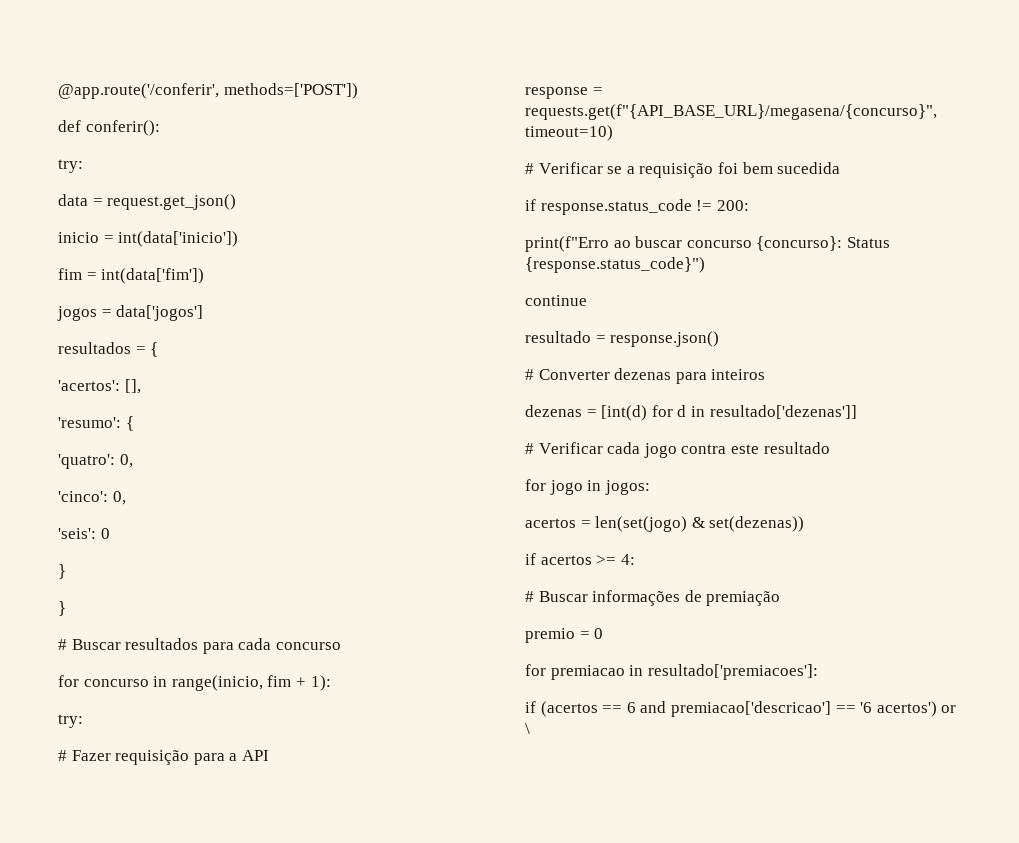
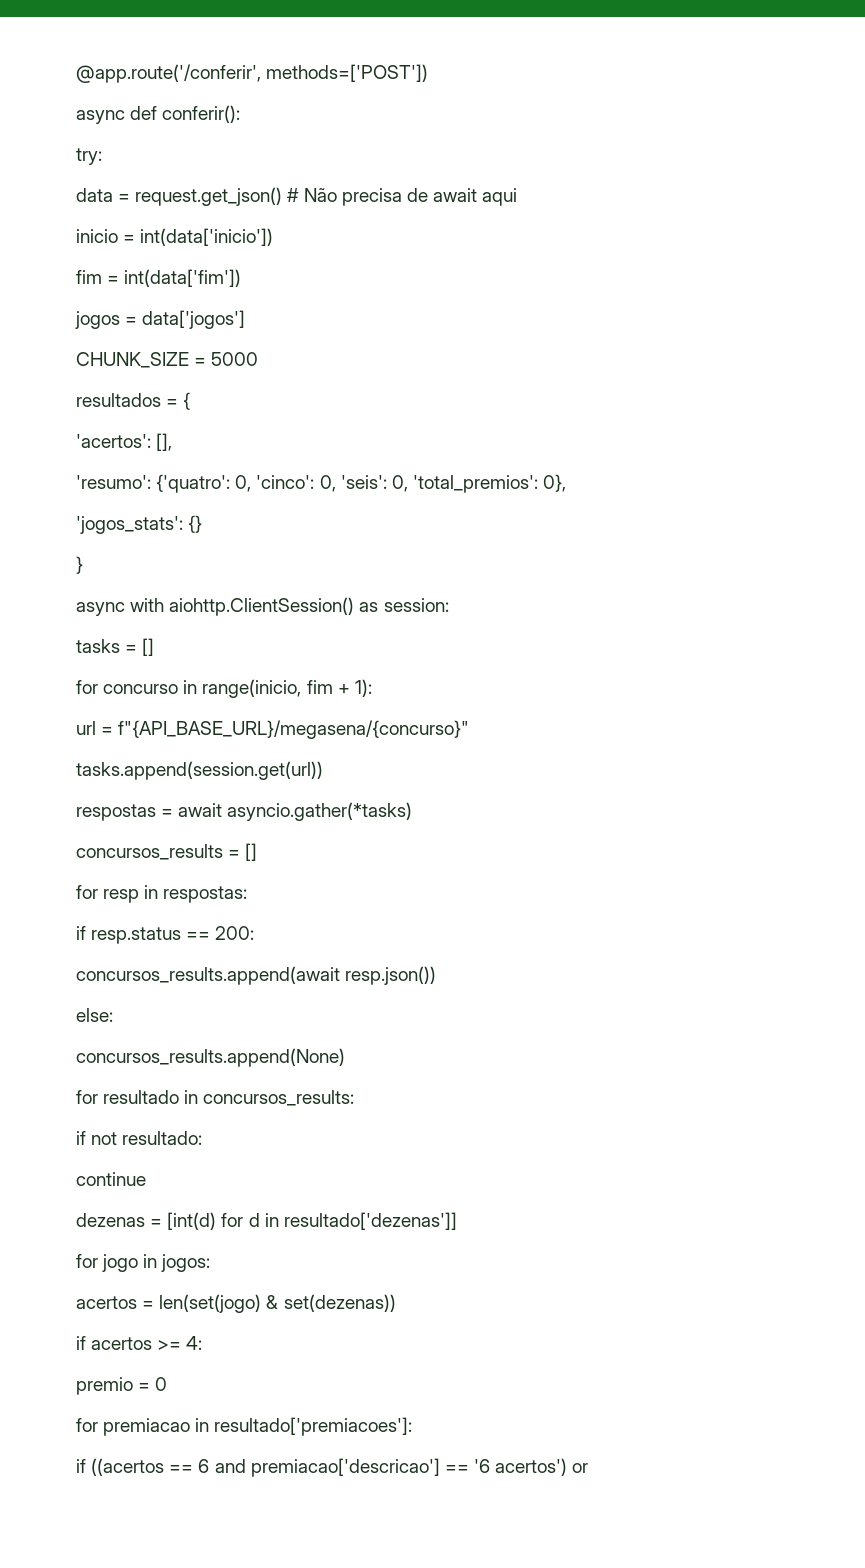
- def conferir():
+ async def conferir():
- data = request.get_json()
+ data = request.get_json() # Não precisa de await aqui
+ CHUNK_SIZE = 5000
- 'resumo': {
- 'quatro': 0,
- 'cinco': 0,
- 'seis': 0
+ 'resumo': {'quatro': 0, 'cinco': 0, 'seis': 0, 'total_premios': 0},
+ 'jogos_stats': {}
  }
- }
- # Buscar resultados para cada concurso
+ async with aiohttp.ClientSession() as session:
+ tasks = []
  for concurso in range(inicio, fim + 1):
- try:
- # Fazer requisição para a API
- response = requests.get(f"{API_BASE_URL}/megasena/{concurso}", timeout=10)
- # Verificar se a requisição foi bem sucedida
- if response.status_code != 200:
+ url = f"{API_BASE_URL}/megasena/{concurso}"
+ tasks.append(session.get(url))
+ respostas = await asyncio.gather(*tasks)
+ concursos_results = []
+ for resp in respostas:
+ if resp.status == 200:
- print(f"Erro ao buscar concurso {concurso}: Status {response.status_code}")
+ concursos_results.append(await resp.json())
+ else:
+ concursos_results.append(None)
+ for resultado in concursos_results:
+ if not resultado:
  continue
- resultado = response.json()
- # Converter dezenas para inteiros
- # Verificar cada jogo contra este resultado
- # Buscar informações de premiação
- if (acertos == 6 and premiacao['descricao'] == '6 acertos') or \
+ if ((acertos == 6 and premiacao['descricao'] == '6 acertos') or

